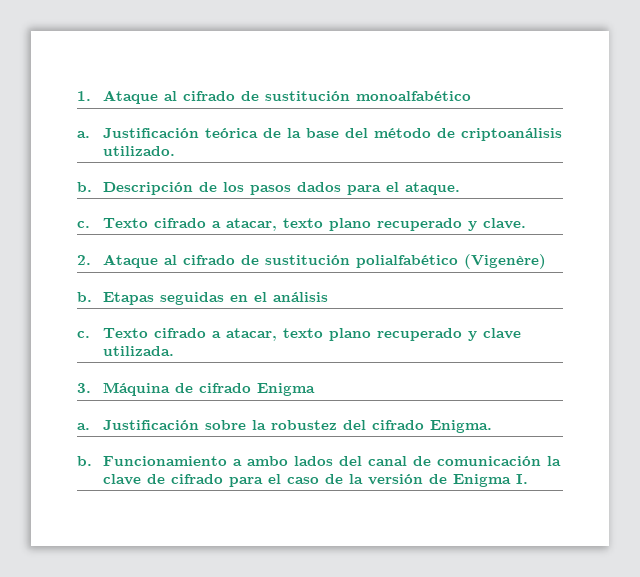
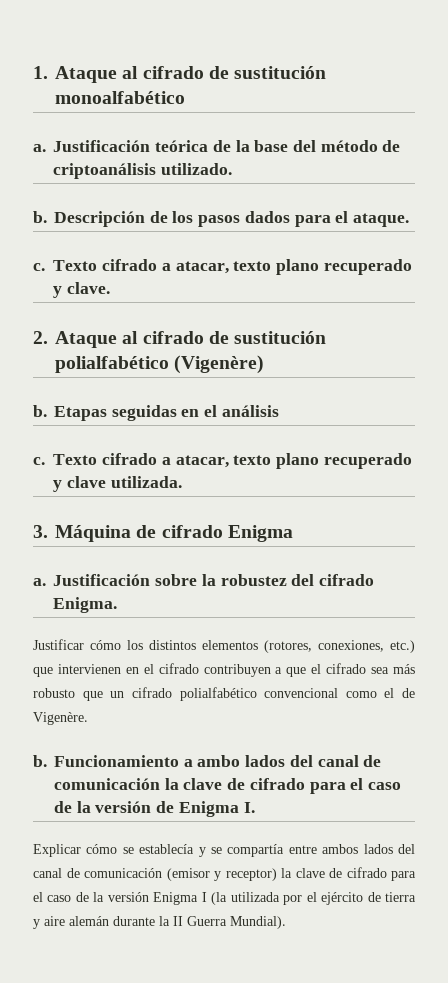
+ Justificar cómo los distintos elementos (rotores, conexiones, etc.) que intervienen en el cifrado contribuyen a que el cifrado sea más robusto que un cifrado polialfabético convencional como el de Vigenère.
+ Explicar cómo se establecía y se compartía entre ambos lados del canal de comunicación (emisor y receptor) la clave de cifrado para el caso de la versión Enigma I (la utilizada por el ejército de tierra y aire alemán durante la II Guerra Mundial).

